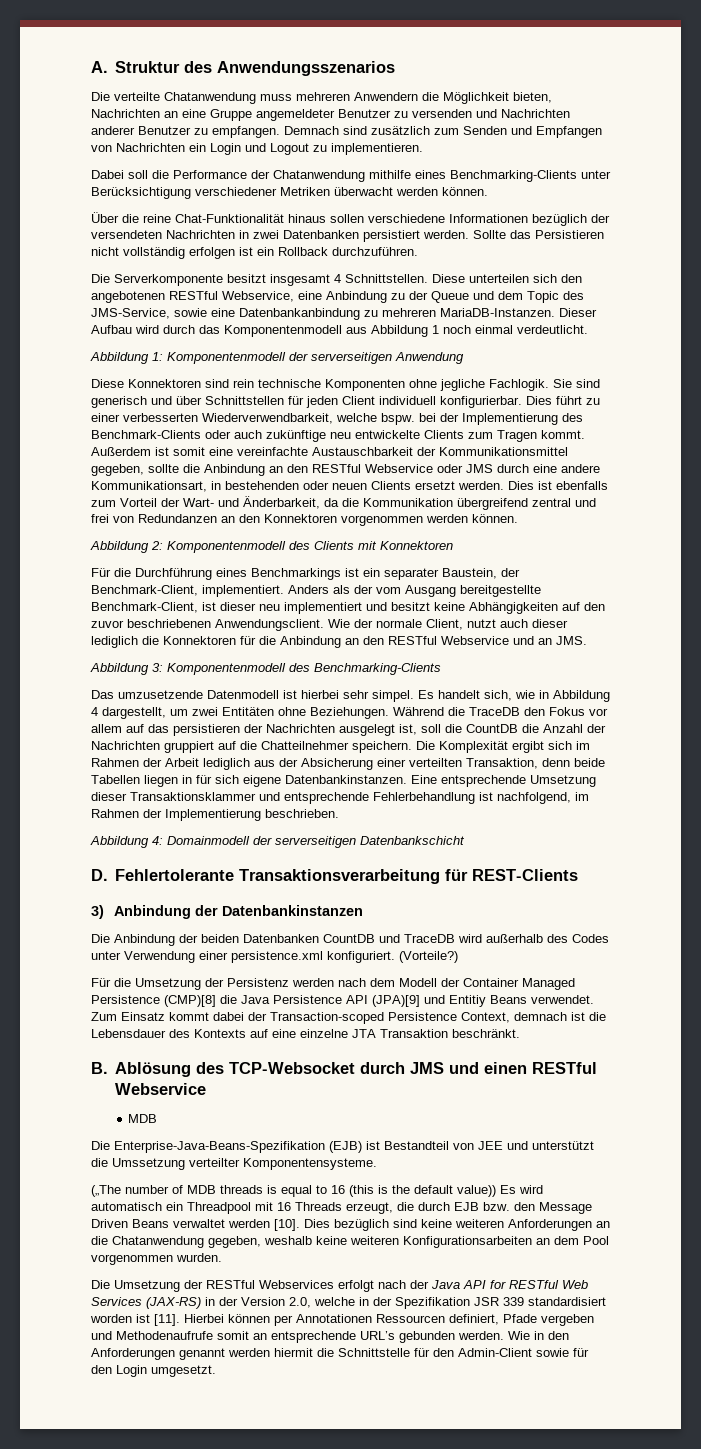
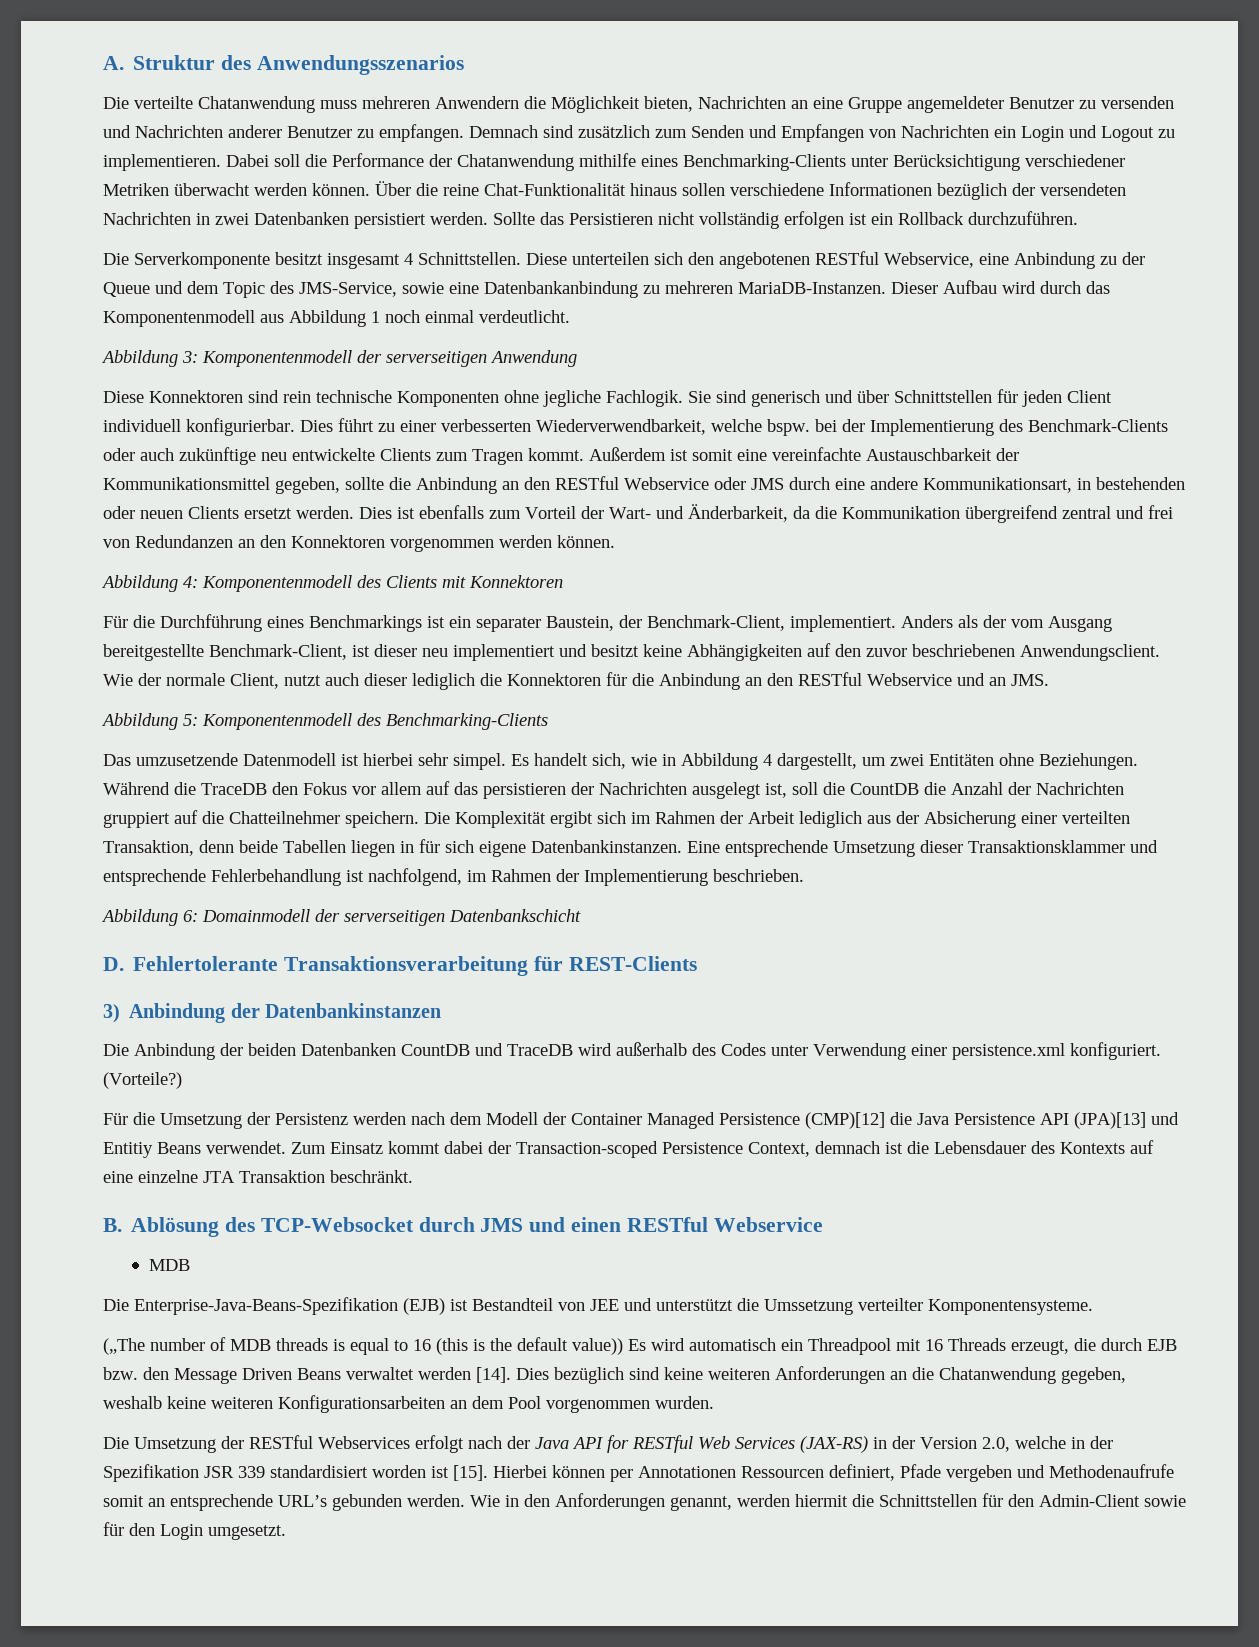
- Demnach sind zusätzlich zum Senden und Empfangen von Nachrichten ein Login und Logout zu implementieren.
- Dabei soll die Performance der Chatanwendung mithilfe eines Benchmarking-Clients unter Berücksichtigung verschiedener Metriken überwacht werden können.
- Über die reine Chat-Funktionalität hinaus sollen verschiedene Informationen bezüglich der versendeten Nachrichten in zwei Datenbanken persistiert werden.
+ Demnach sind zusätzlich zum Senden und Empfangen von Nachrichten ein Login und Logout zu implementieren. Dabei soll die Performance der Chatanwendung mithilfe eines Benchmarking-Clients unter Berücksichtigung verschiedener Metriken überwacht werden können. Über die reine Chat-Funktionalität hinaus sollen verschiedene Informationen bezüglich der versendeten Nachrichten in zwei Datenbanken persistiert werden.
- Abbildung 1: Komponentenmodell der serverseitigen Anwendung
+ Abbildung 3: Komponentenmodell der serverseitigen Anwendung
- Abbildung 2: Komponentenmodell des Clients mit Konnektoren
+ Abbildung 4: Komponentenmodell des Clients mit Konnektoren
- Abbildung 3: Komponentenmodell des Benchmarking-Clients
+ Abbildung 5: Komponentenmodell des Benchmarking-Clients
- Abbildung 4: Domainmodell der serverseitigen Datenbankschicht
+ Abbildung 6: Domainmodell der serverseitigen Datenbankschicht
- Für die Umsetzung der Persistenz werden nach dem Modell der Container Managed Persistence (CMP)[8] die Java Persistence API (JPA)[9] und Entitiy Beans verwendet.
+ Für die Umsetzung der Persistenz werden nach dem Modell der Container Managed Persistence (CMP)[12] die Java Persistence API (JPA)[13] und Entitiy Beans verwendet.
- („The number of MDB threads is equal to 16 (this is the default value)) Es wird automatisch ein Threadpool mit 16 Threads erzeugt, die durch EJB bzw. den Message Driven Beans verwaltet werden [10].
+ („The number of MDB threads is equal to 16 (this is the default value)) Es wird automatisch ein Threadpool mit 16 Threads erzeugt, die durch EJB bzw. den Message Driven Beans verwaltet werden [14].
- Die Umsetzung der RESTful Webservices erfolgt nach der Java API for RESTful Web Services (JAX-RS) in der Version 2.0, welche in der Spezifikation JSR 339 standardisiert worden ist [11].
+ Die Umsetzung der RESTful Webservices erfolgt nach der Java API for RESTful Web Services (JAX-RS) in der Version 2.0, welche in der Spezifikation JSR 339 standardisiert worden ist [15].
- Wie in den Anforderungen genannt werden hiermit die Schnittstelle für den Admin-Client sowie für den Login umgesetzt.
+ Wie in den Anforderungen genannt, werden hiermit die Schnittstellen für den Admin-Client sowie für den Login umgesetzt.

